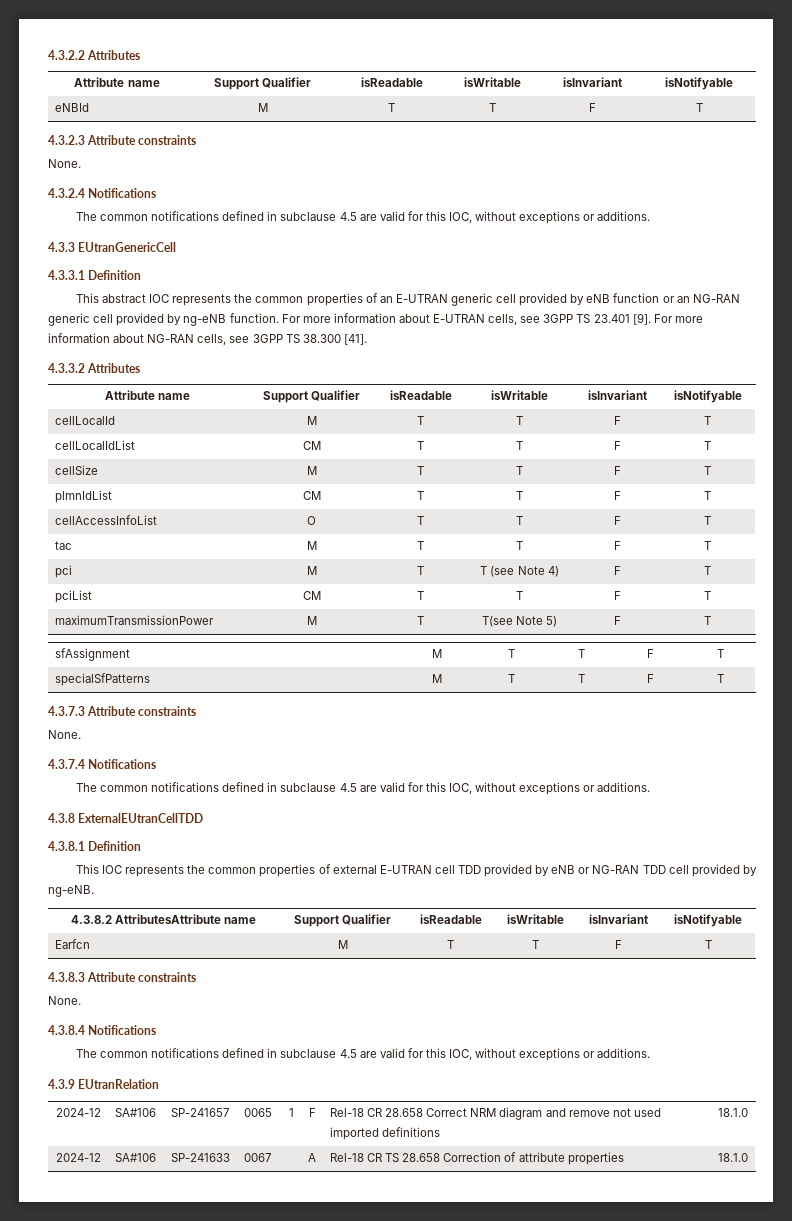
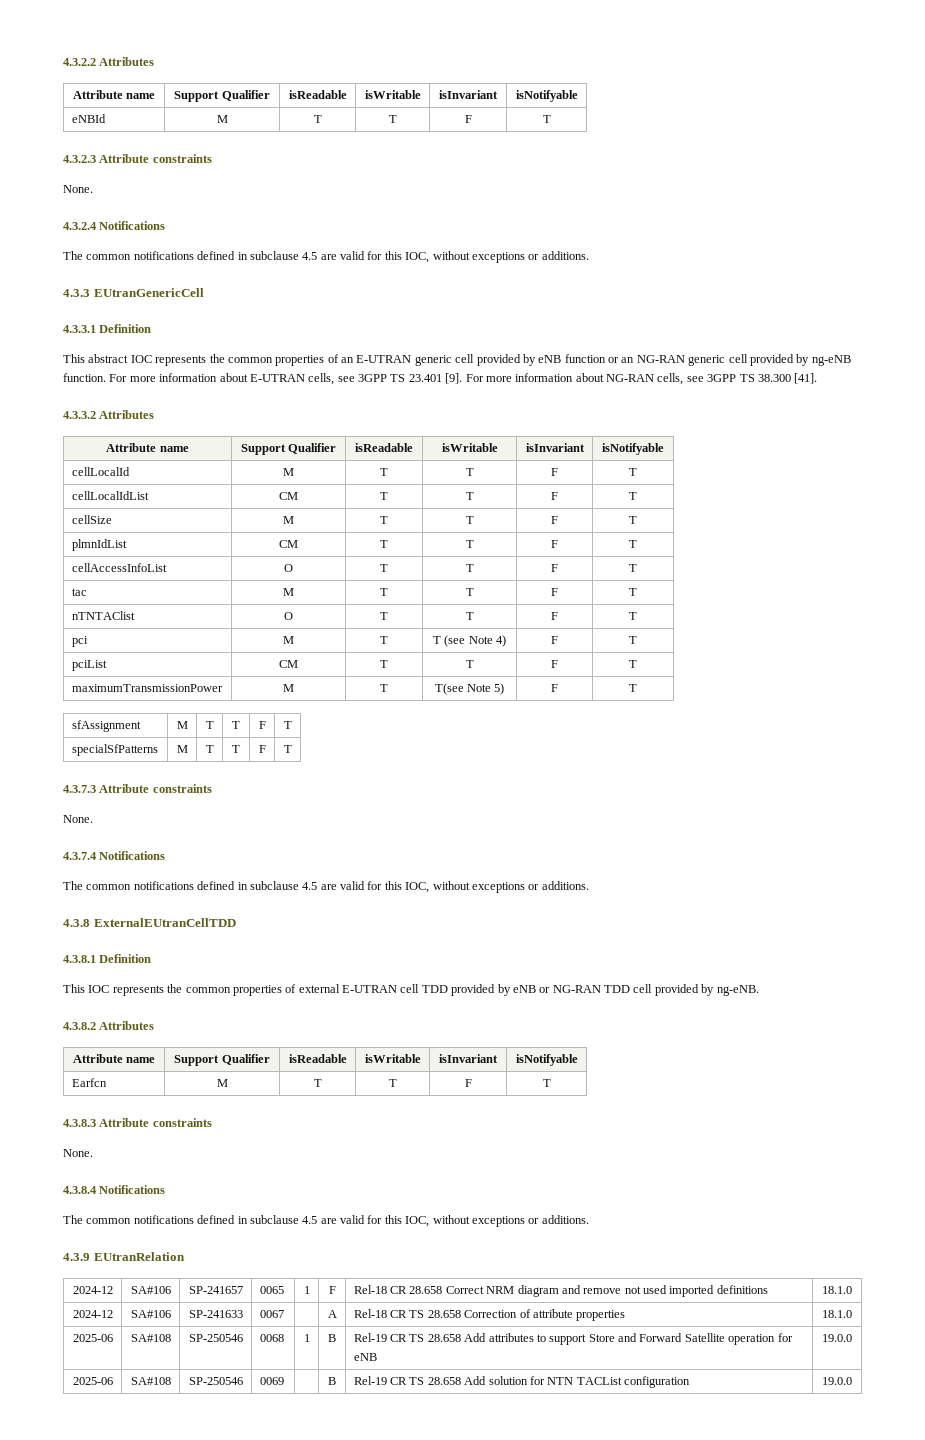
+ nTNTAClist | O | T | T | F | T
- 4.3.8.2 AttributesAttribute name | Support Qualifier | isReadable | isWritable | isInvariant | isNotifyable
+ 4.3.8.2 Attributes
+ Attribute name | Support Qualifier | isReadable | isWritable | isInvariant | isNotifyable
+ 2025-06 | SA#108 | SP-250546 | 0068 | 1 | B | Rel-19 CR TS 28.658 Add attributes to support Store and Forward Satellite operation for eNB | 19.0.0
+ 2025-06 | SA#108 | SP-250546 | 0069 | | B | Rel-19 CR TS 28.658 Add solution for NTN TACList configuration | 19.0.0

